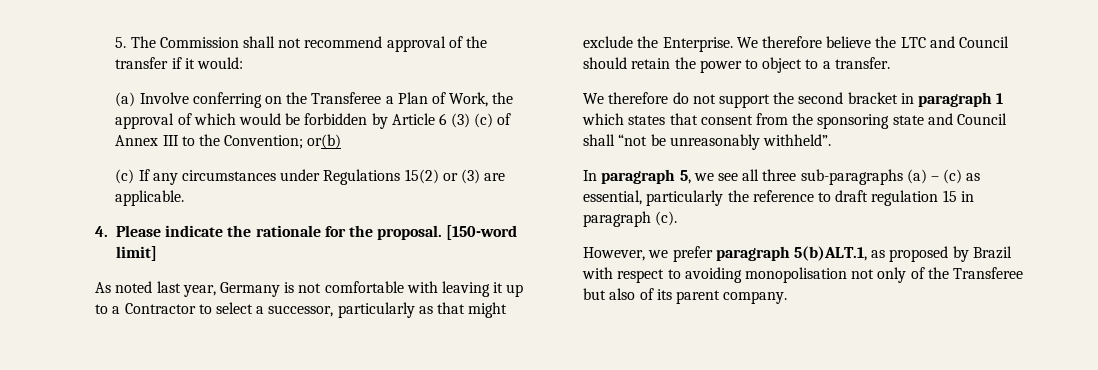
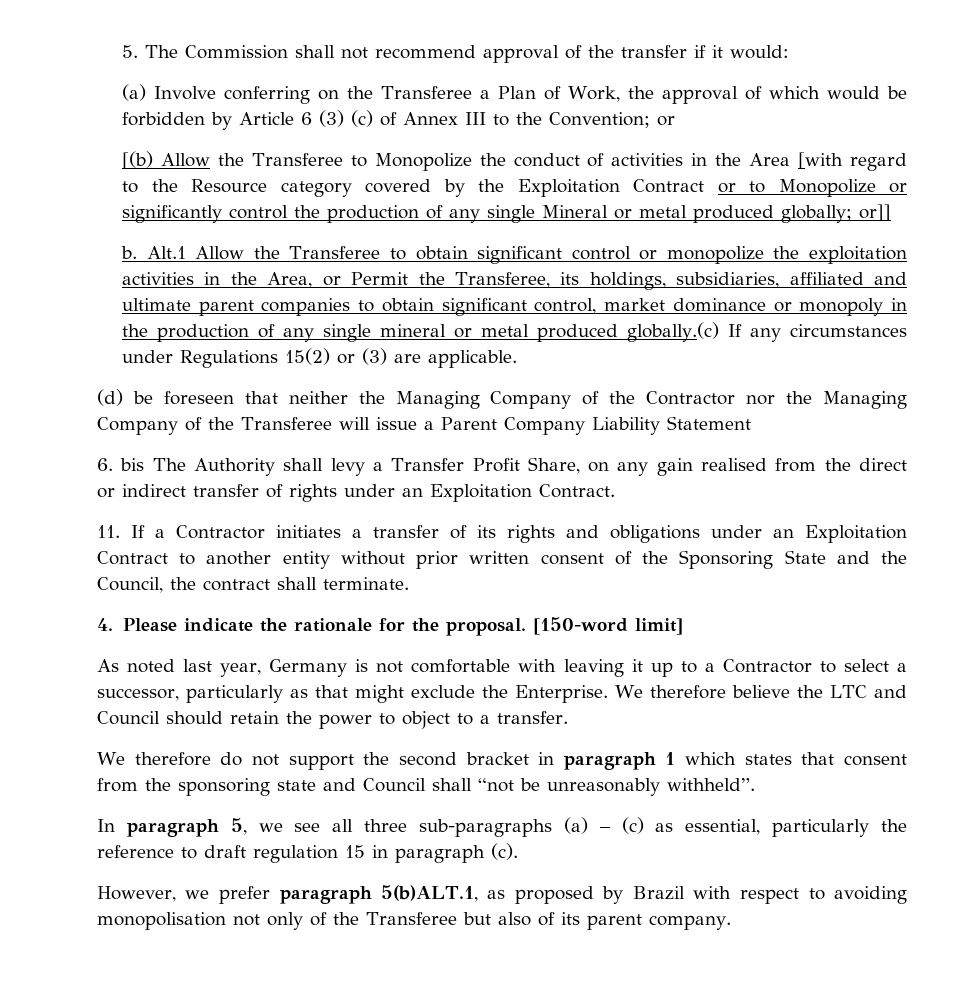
- (a) Involve conferring on the Transferee a Plan of Work, the approval of which would be forbidden by Article 6 (3) (c) of Annex III to the Convention; or(b)
- (c) If any circumstances under Regulations 15(2) or (3) are applicable.
+ (a) Involve conferring on the Transferee a Plan of Work, the approval of which would be forbidden by Article 6 (3) (c) of Annex III to the Convention; or
+ [(b) Allow the Transferee to Monopolize the conduct of activities in the Area [with regard to the Resource category covered by the Exploitation Contract or to Monopolize or significantly control the production of any single Mineral or metal produced globally; or]]
+ b. Alt.1 Allow the Transferee to obtain significant control or monopolize the exploitation activities in the Area, or Permit the Transferee, its holdings, subsidiaries, affiliated and ultimate parent companies to obtain significant control, market dominance or monopoly in the production of any single mineral or metal produced globally.(c) If any circumstances under Regulations 15(2) or (3) are applicable.
+ (d) be foreseen that neither the Managing Company of the Contractor nor the Managing Company of the Transferee will issue a Parent Company Liability Statement
+ 6. bis The Authority shall levy a Transfer Profit Share, on any gain realised from the direct or indirect transfer of rights under an Exploitation Contract.
+ 11. If a Contractor initiates a transfer of its rights and obligations under an Exploitation Contract to another entity without prior written consent of the Sponsoring State and the Council, the contract shall terminate.

